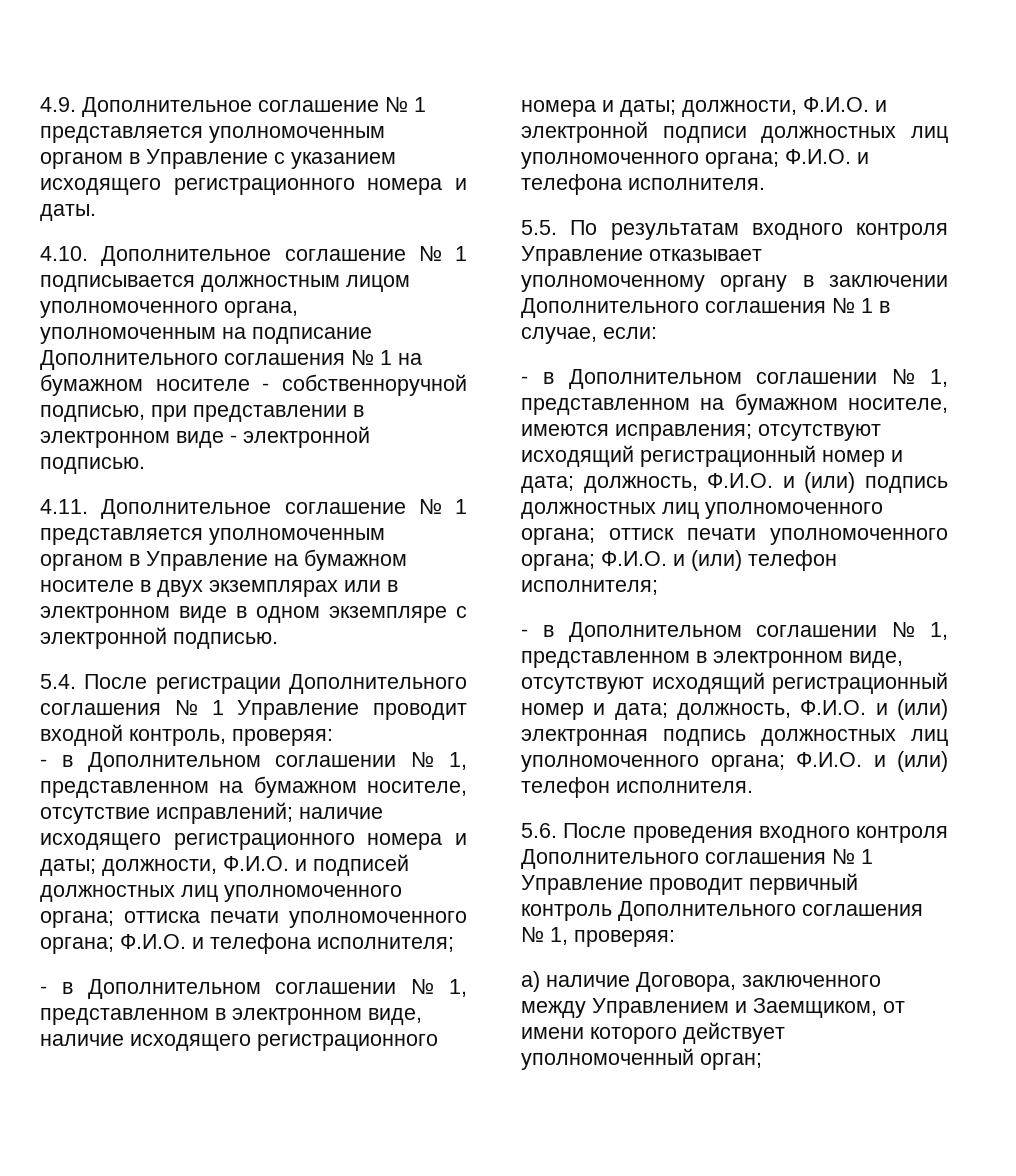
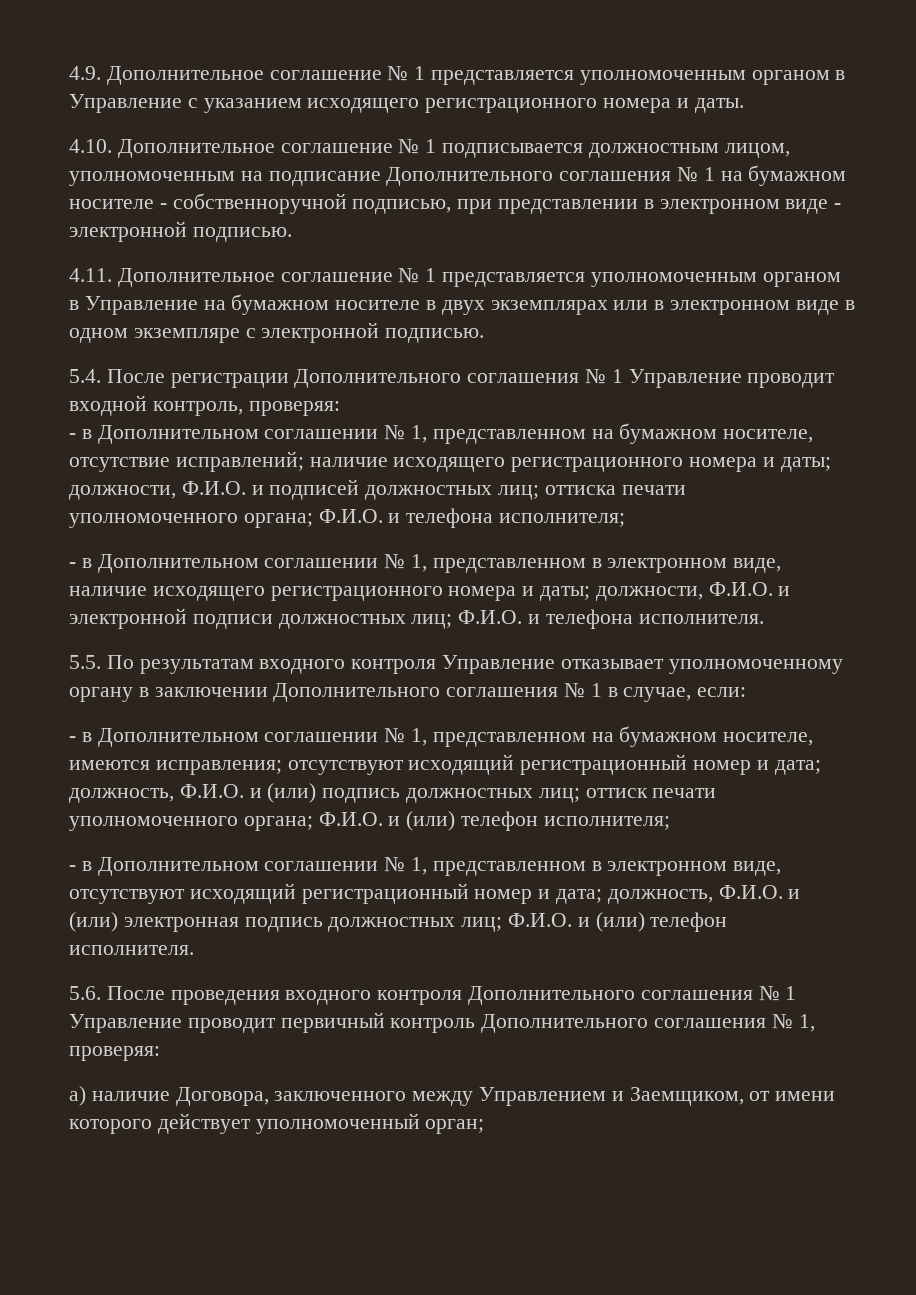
- 4.10. Дополнительное соглашение № 1 подписывается должностным лицом уполномоченного органа, уполномоченным на подписание Дополнительного соглашения № 1 на бумажном носителе - собственноручной подписью, при представлении в электронном виде - электронной подписью.
+ 4.10. Дополнительное соглашение № 1 подписывается должностным лицом, уполномоченным на подписание Дополнительного соглашения № 1 на бумажном носителе - собственноручной подписью, при представлении в электронном виде - электронной подписью.
- - в Дополнительном соглашении № 1, представленном на бумажном носителе, отсутствие исправлений; наличие исходящего регистрационного номера и даты; должности, Ф.И.О. и подписей должностных лиц уполномоченного органа; оттиска печати уполномоченного органа; Ф.И.О. и телефона исполнителя;
+ - в Дополнительном соглашении № 1, представленном на бумажном носителе, отсутствие исправлений; наличие исходящего регистрационного номера и даты; должности, Ф.И.О. и подписей должностных лиц; оттиска печати уполномоченного органа; Ф.И.О. и телефона исполнителя;
- - в Дополнительном соглашении № 1, представленном в электронном виде, наличие исходящего регистрационного номера и даты; должности, Ф.И.О. и электронной подписи должностных лиц уполномоченного органа; Ф.И.О. и телефона исполнителя.
+ - в Дополнительном соглашении № 1, представленном в электронном виде, наличие исходящего регистрационного номера и даты; должности, Ф.И.О. и электронной подписи должностных лиц; Ф.И.О. и телефона исполнителя.
- - в Дополнительном соглашении № 1, представленном на бумажном носителе, имеются исправления; отсутствуют исходящий регистрационный номер и дата; должность, Ф.И.О. и (или) подпись должностных лиц уполномоченного органа; оттиск печати уполномоченного органа; Ф.И.О. и (или) телефон исполнителя;
+ - в Дополнительном соглашении № 1, представленном на бумажном носителе, имеются исправления; отсутствуют исходящий регистрационный номер и дата; должность, Ф.И.О. и (или) подпись должностных лиц; оттиск печати уполномоченного органа; Ф.И.О. и (или) телефон исполнителя;
- - в Дополнительном соглашении № 1, представленном в электронном виде, отсутствуют исходящий регистрационный номер и дата; должность, Ф.И.О. и (или) электронная подпись должностных лиц уполномоченного органа; Ф.И.О. и (или) телефон исполнителя.
+ - в Дополнительном соглашении № 1, представленном в электронном виде, отсутствуют исходящий регистрационный номер и дата; должность, Ф.И.О. и (или) электронная подпись должностных лиц; Ф.И.О. и (или) телефон исполнителя.

